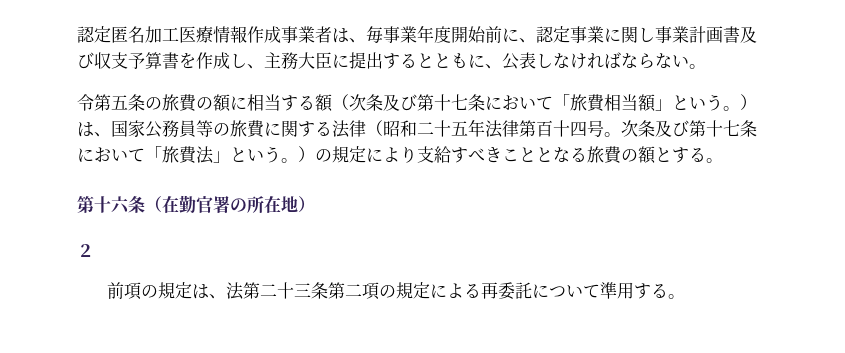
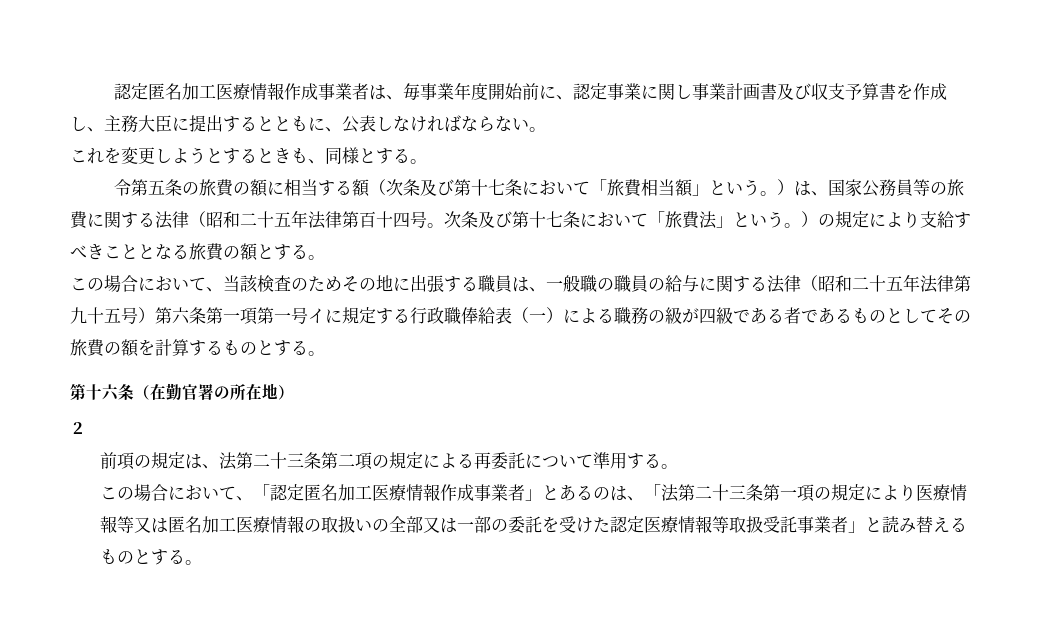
+ これを変更しようとするときも、同様とする。
+ この場合において、当該検査のためその地に出張する職員は、一般職の職員の給与に関する法律（昭和二十五年法律第九十五号）第六条第一項第一号イに規定する行政職俸給表（一）による職務の級が四級である者であるものとしてその旅費の額を計算するものとする。
+ この場合において、「認定匿名加工医療情報作成事業者」とあるのは、「法第二十三条第一項の規定により医療情報等又は匿名加工医療情報の取扱いの全部又は一部の委託を受けた認定医療情報等取扱受託事業者」と読み替えるものとする。

